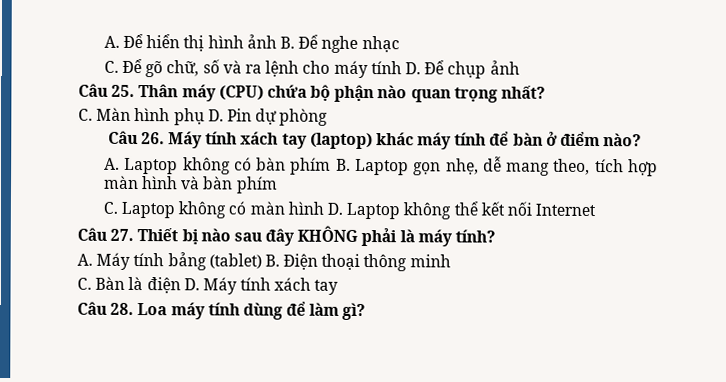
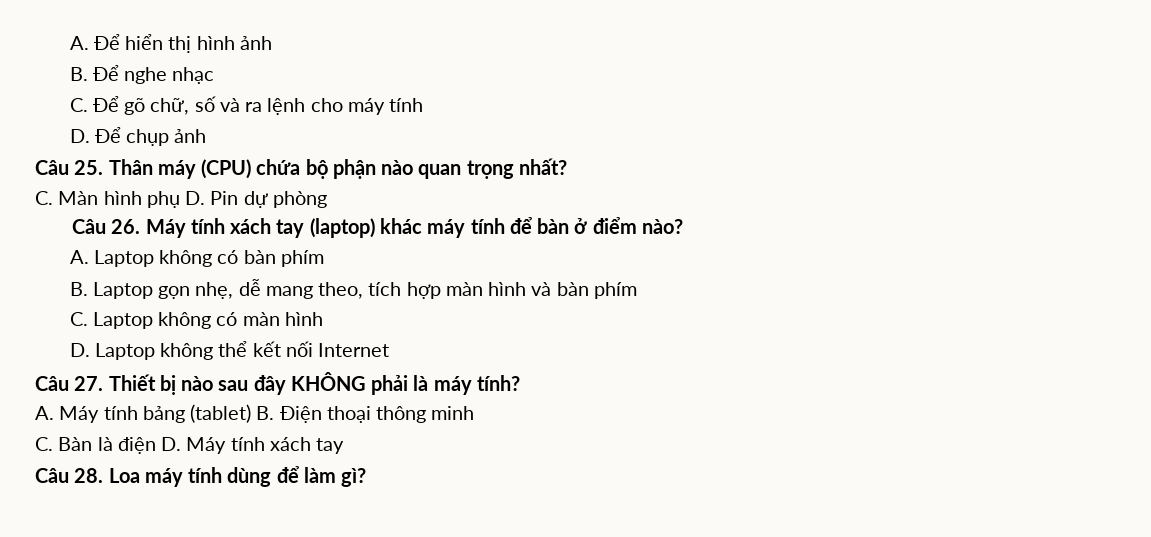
- A. Để hiển thị hình ảnh B. Để nghe nhạc
+ A. Để hiển thị hình ảnh
+ B. Để nghe nhạc
- C. Để gõ chữ, số và ra lệnh cho máy tính D. Để chụp ảnh
+ C. Để gõ chữ, số và ra lệnh cho máy tính
+ D. Để chụp ảnh
- A. Laptop không có bàn phím B. Laptop gọn nhẹ, dễ mang theo, tích hợp màn hình và bàn phím
+ A. Laptop không có bàn phím
+ B. Laptop gọn nhẹ, dễ mang theo, tích hợp màn hình và bàn phím
- C. Laptop không có màn hình D. Laptop không thể kết nối Internet
+ C. Laptop không có màn hình
+ D. Laptop không thể kết nối Internet

